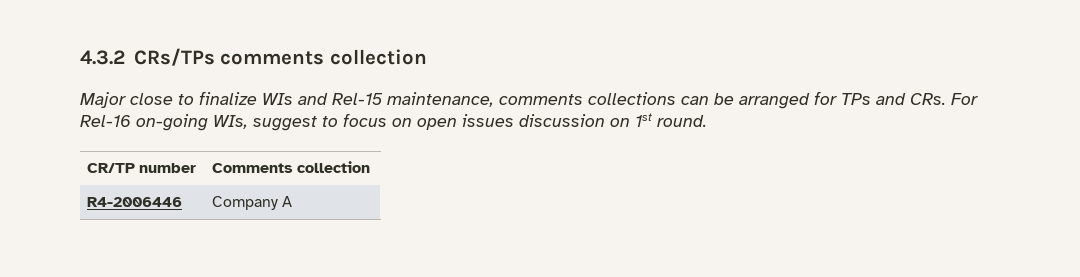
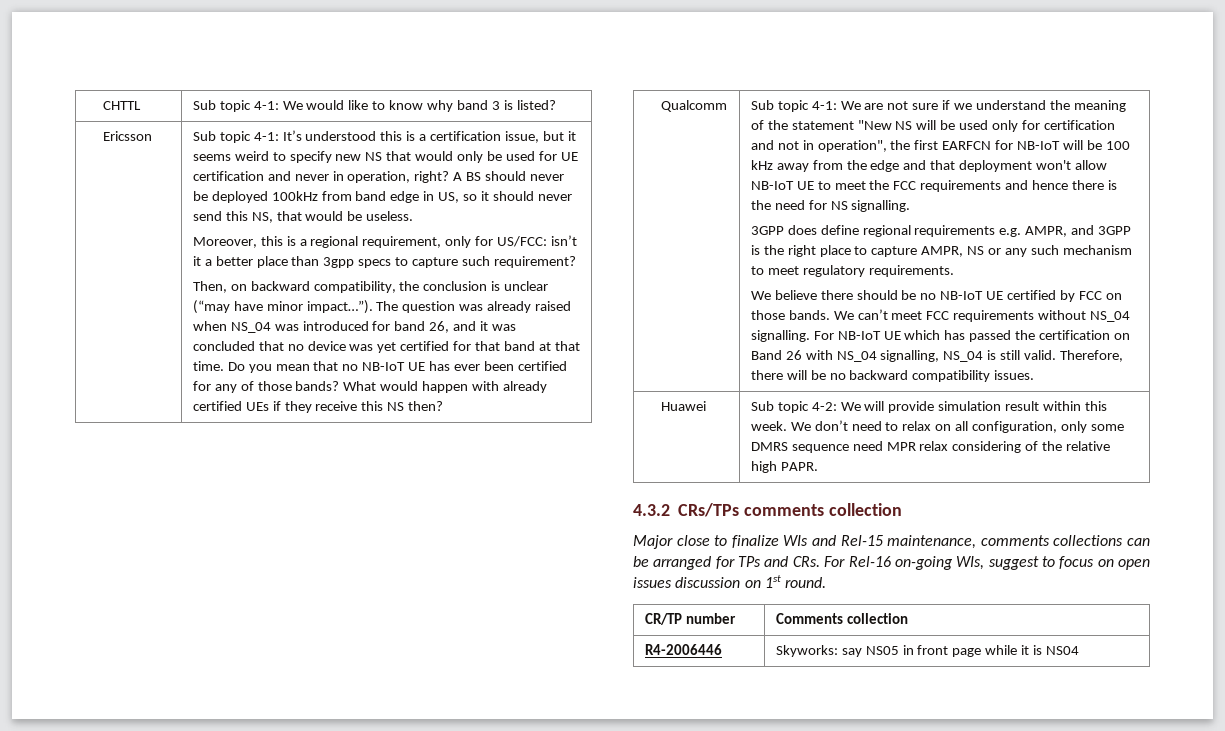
+ CHTTL | Sub topic 4-1: We would like to know why band 3 is listed?
+ Ericsson | Sub topic 4-1: It’s understood this is a certification issue, but it seems weird to specify new NS that would only be used for UE certification and never in operation, right? A BS should never be deployed 100kHz from band edge in US, so it should never send this NS, that would be useless.
+ Moreover, this is a regional requirement, only for US/FCC: isn’t it a better place than 3gpp specs to capture such requirement?
+ Then, on backward compatibility, the conclusion is unclear (“may have minor impact…”). The question was already raised when NS_04 was introduced for band 26, and it was concluded that no device was yet certified for that band at that time. Do you mean that no NB-IoT UE has ever been certified for any of those bands? What would happen with already certified UEs if they receive this NS then?
+ Qualcomm | Sub topic 4-1: We are not sure if we understand the meaning of the statement "New NS will be used only for certification and not in operation", the first EARFCN for NB-IoT will be 100 kHz away from the edge and that deployment won't allow NB-IoT UE to meet the FCC requirements and hence there is the need for NS signalling.
+ 3GPP does define regional requirements e.g. AMPR, and 3GPP is the right place to capture AMPR, NS or any such mechanism to meet regulatory requirements.
+ We believe there should be no NB-IoT UE certified by FCC on those bands. We can’t meet FCC requirements without NS_04 signalling. For NB-IoT UE which has passed the certification on Band 26 with NS_04 signalling, NS_04 is still valid. Therefore, there will be no backward compatibility issues.
+ Huawei | Sub topic 4-2: We will provide simulation result within this week. We don’t need to relax on all configuration, only some DMRS sequence need MPR relax considering of the relative high PAPR.
- R4-2006446 | Company A
+ R4-2006446 | Skyworks: say NS05 in front page while it is NS04

